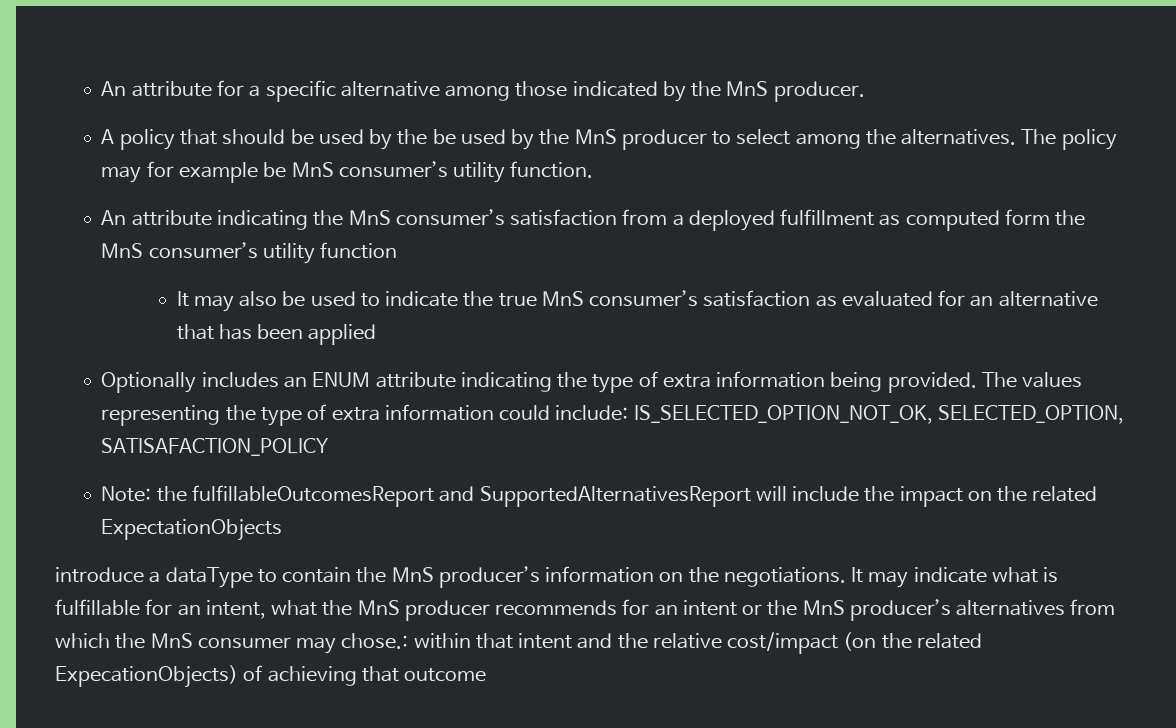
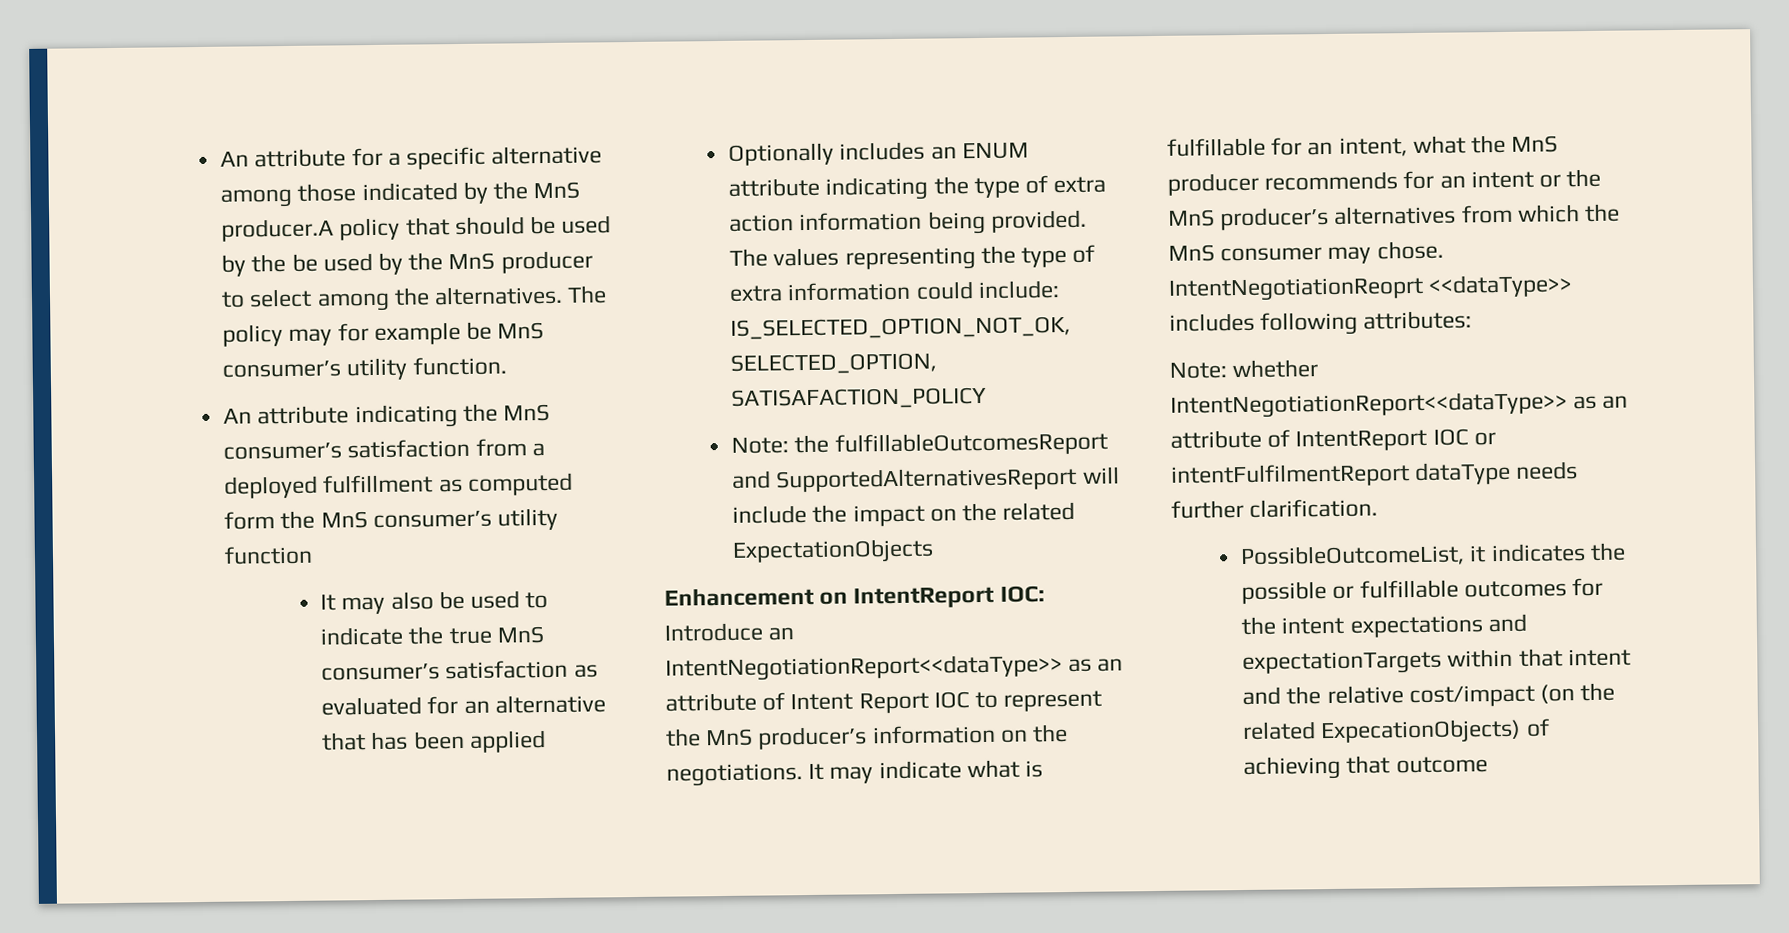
- An attribute for a specific alternative among those indicated by the MnS producer.
- A policy that should be used by the be used by the MnS producer to select among the alternatives.
+ An attribute for a specific alternative among those indicated by the MnS producer.A policy that should be used by the be used by the MnS producer to select among the alternatives.
- Optionally includes an ENUM attribute indicating the type of extra information being provided.
+ Optionally includes an ENUM attribute indicating the type of extra action information being provided.
- introduce a dataType to contain the MnS producer’s information on the negotiations.
+ Enhancement on IntentReport IOC: Introduce an IntentNegotiationReport<<dataType>> as an attribute of Intent Report IOC to represent the MnS producer’s information on the negotiations.
- It may indicate what is fulfillable for an intent, what the MnS producer recommends for an intent or the MnS producer’s alternatives from which the MnS consumer may chose.: within that intent and the relative cost/impact (on the related ExpecationObjects) of achieving that outcome
+ It may indicate what is fulfillable for an intent, what the MnS producer recommends for an intent or the MnS producer’s alternatives from which the MnS consumer may chose. IntentNegotiationReoprt <<dataType>> includes following attributes:
+ Note: whether IntentNegotiationReport<<dataType>> as an attribute of IntentReport IOC or intentFulfilmentReport dataType needs further clarification.
+ PossibleOutcomeList, it indicates the possible or fulfillable outcomes for the intent expectations and expectationTargets within that intent and the relative cost/impact (on the related ExpecationObjects) of achieving that outcome

